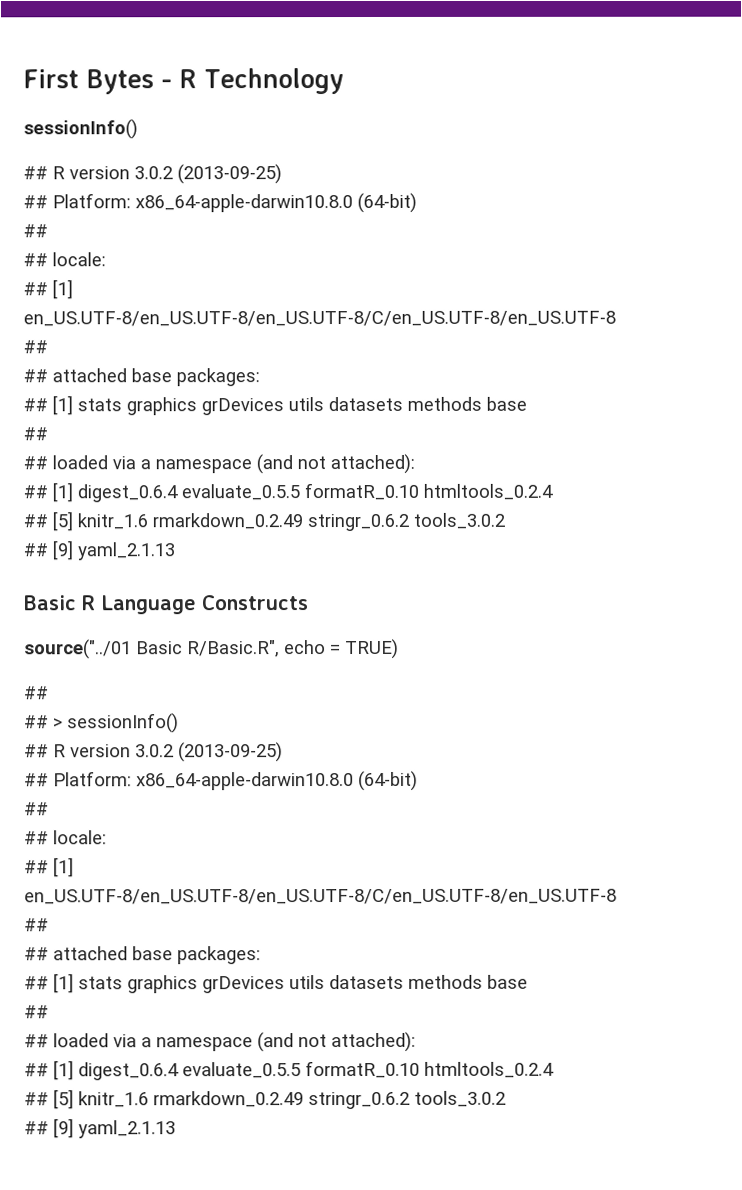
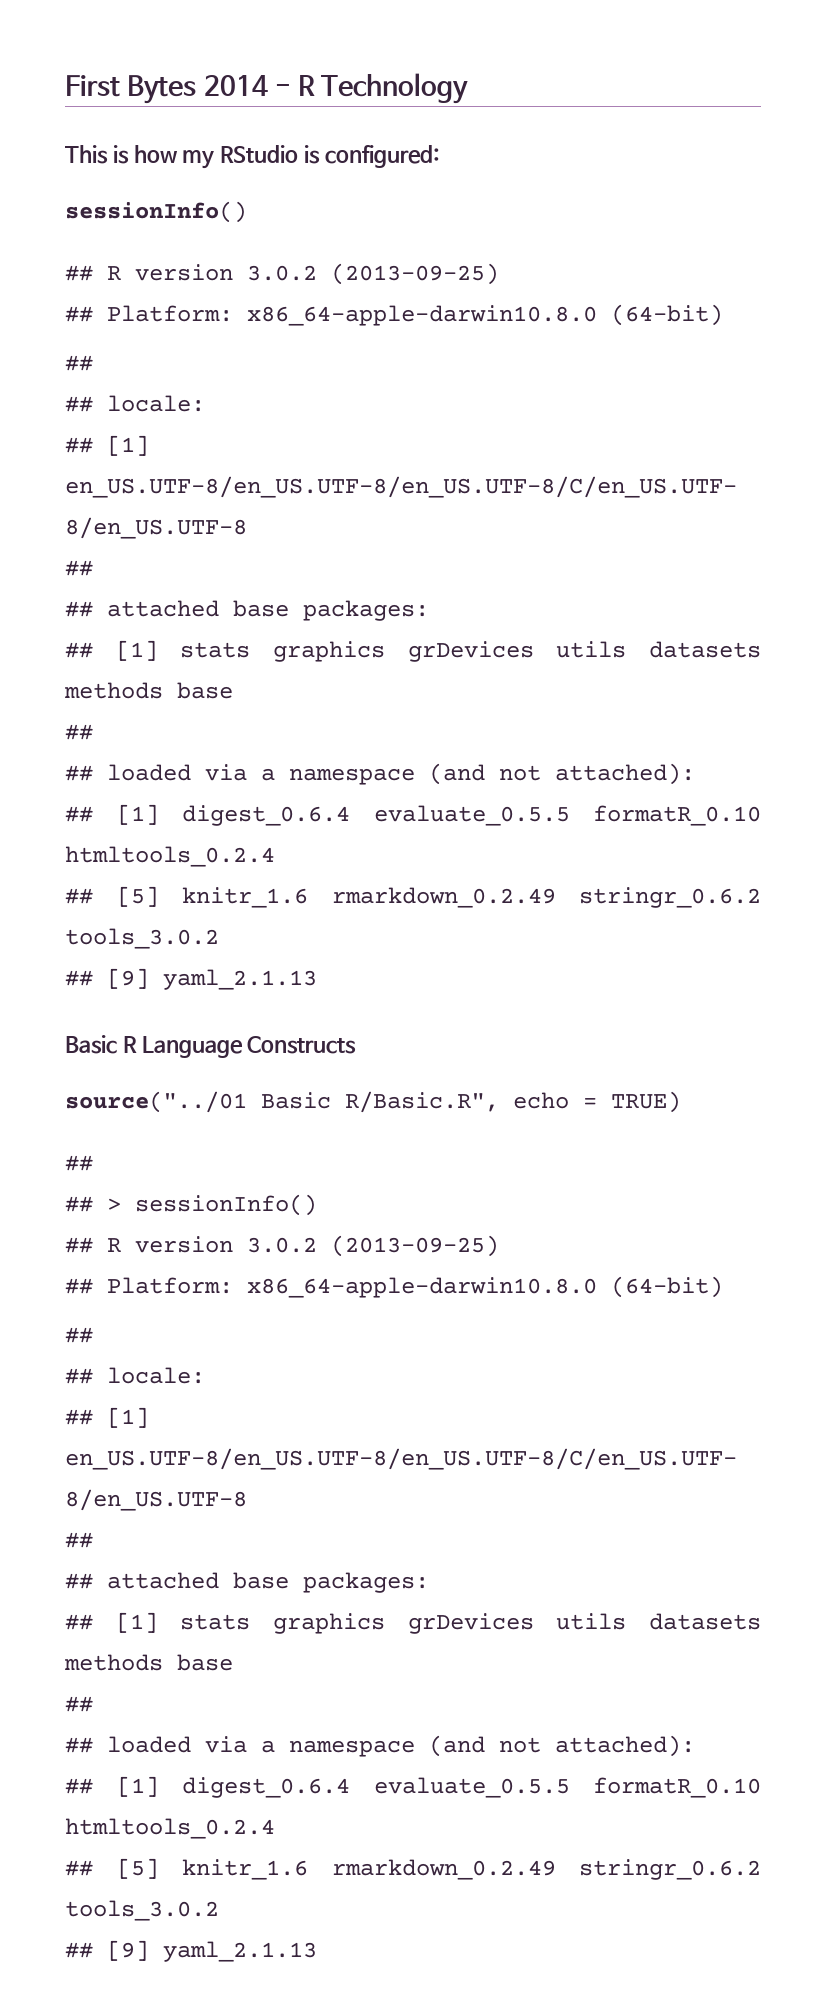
- First Bytes - R Technology
+ First Bytes 2014 - R Technology
+ This is how my RStudio is configured:

